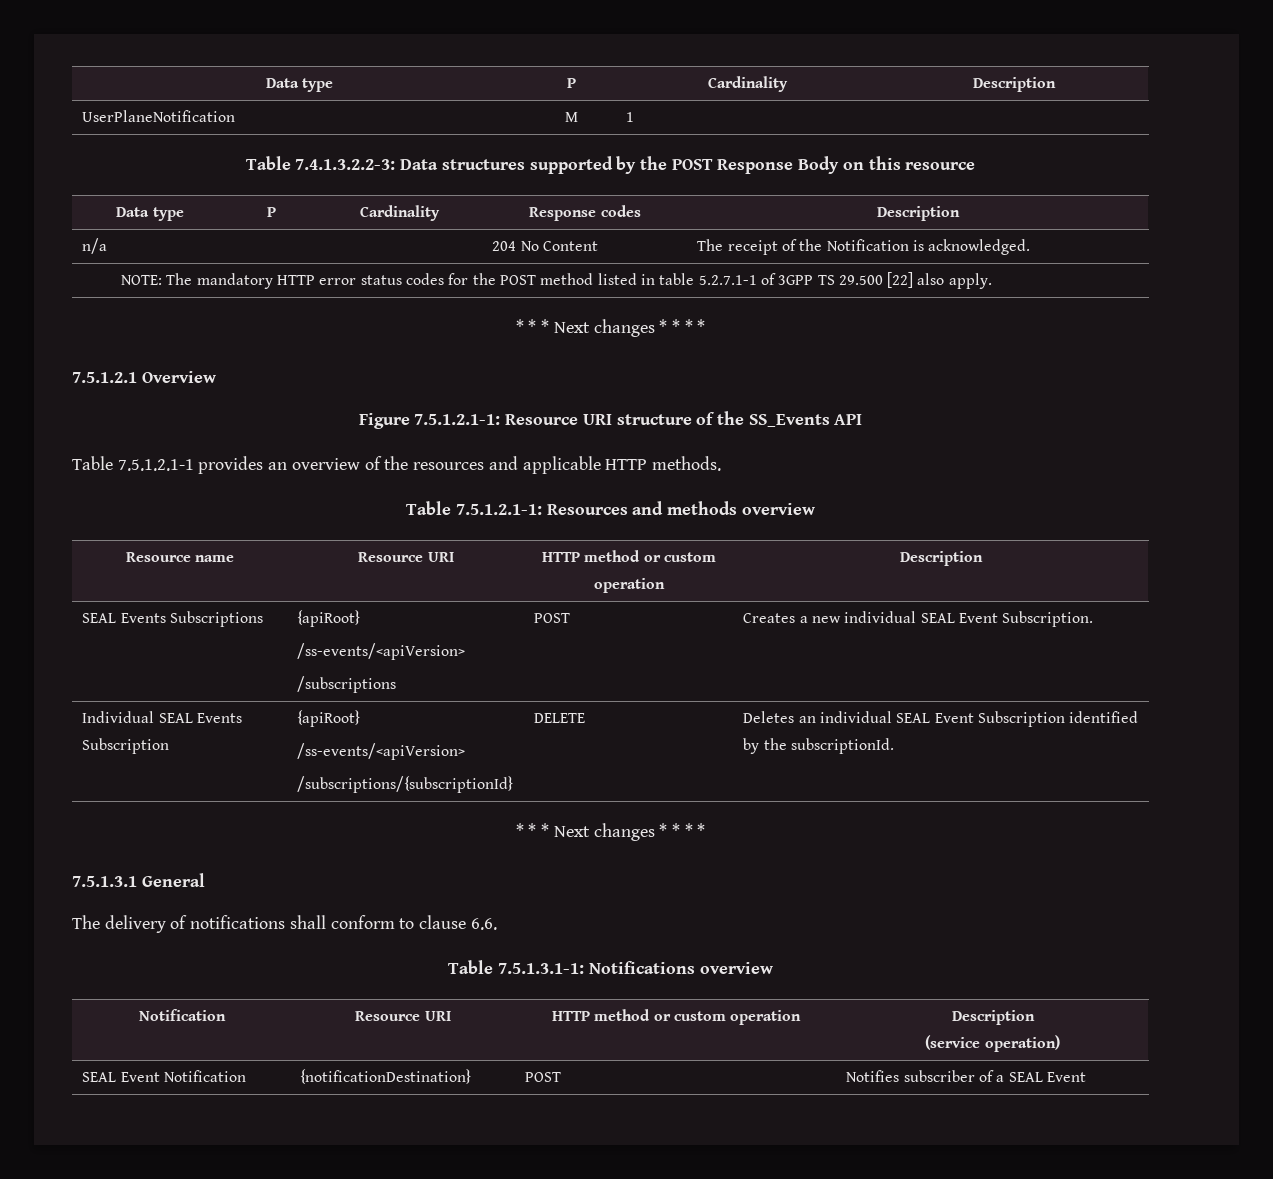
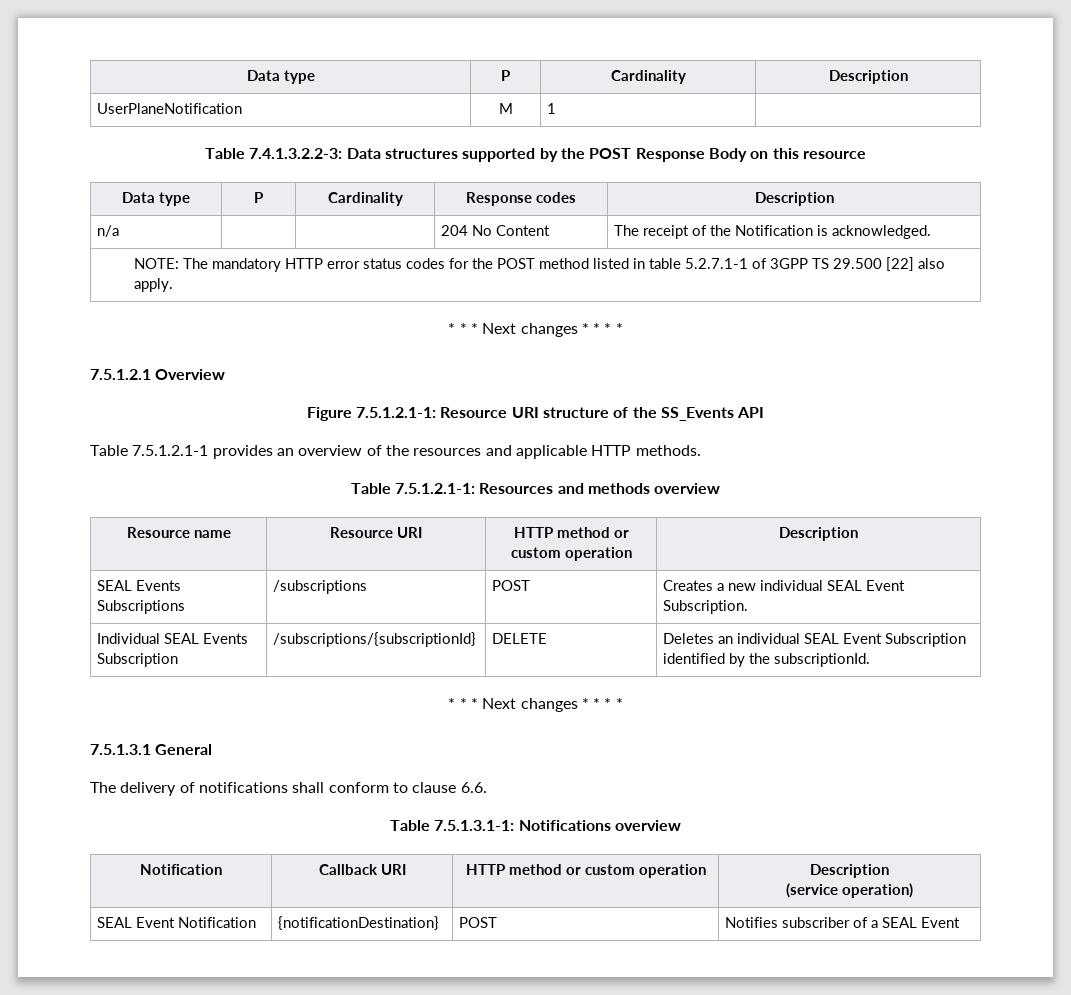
- SEAL Events Subscriptions | {apiRoot}
- /ss-events/<apiVersion>
- /subscriptions | POST | Creates a new individual SEAL Event Subscription.
+ SEAL Events Subscriptions | /subscriptions | POST | Creates a new individual SEAL Event Subscription.
- Individual SEAL Events Subscription | {apiRoot}
- /ss-events/<apiVersion>
- /subscriptions/{subscriptionId} | DELETE | Deletes an individual SEAL Event Subscription identified by the subscriptionId.
+ Individual SEAL Events Subscription | /subscriptions/{subscriptionId} | DELETE | Deletes an individual SEAL Event Subscription identified by the subscriptionId.
- Notification | Resource URI | HTTP method or custom operation | Description
+ Notification | Callback URI | HTTP method or custom operation | Description

